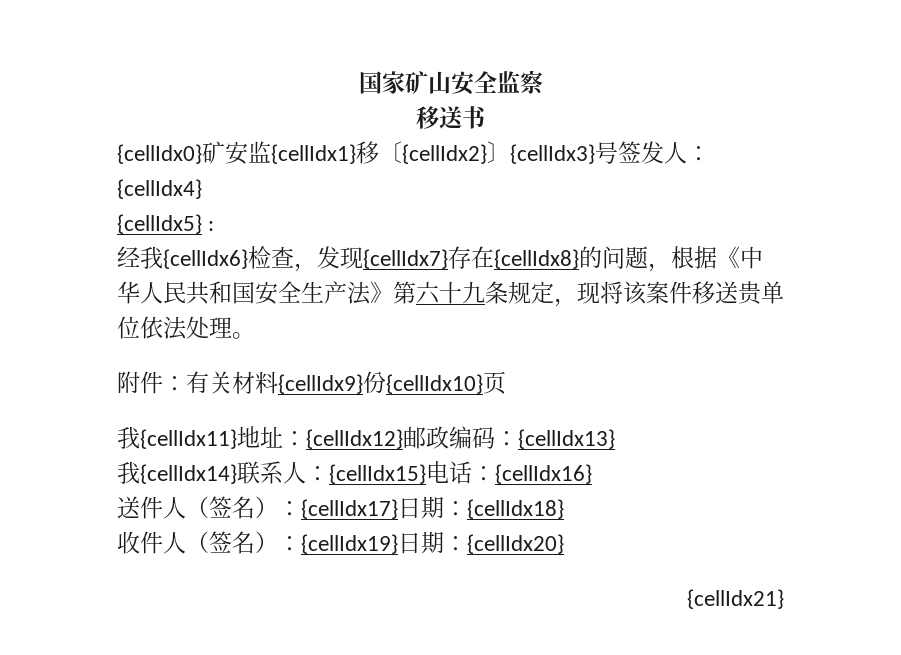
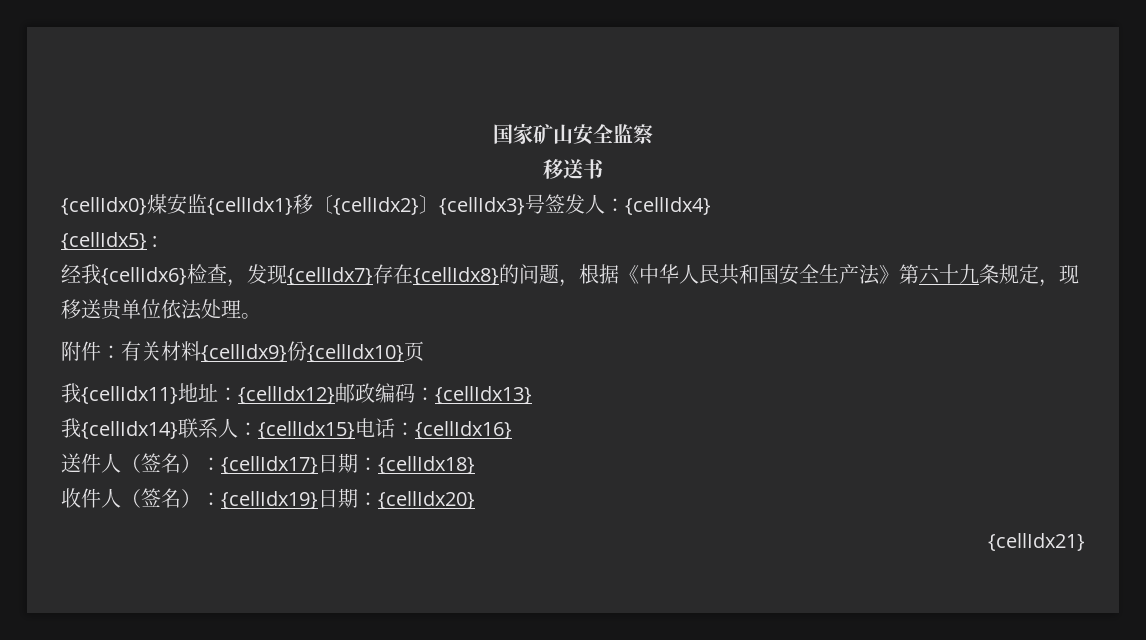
- {cellIdx0}矿安监{cellIdx1}移〔{cellIdx2}〕{cellIdx3}号签发人：{cellIdx4}
+ {cellIdx0}煤安监{cellIdx1}移〔{cellIdx2}〕{cellIdx3}号签发人：{cellIdx4}
- 经我{cellIdx6}检查，发现{cellIdx7}存在{cellIdx8}的问题，根据《中华人民共和国安全生产法》第六十九条规定，现将该案件移送贵单位依法处理。
+ 经我{cellIdx6}检查，发现{cellIdx7}存在{cellIdx8}的问题，根据《中华人民共和国安全生产法》第六十九条规定，现移送贵单位依法处理。

